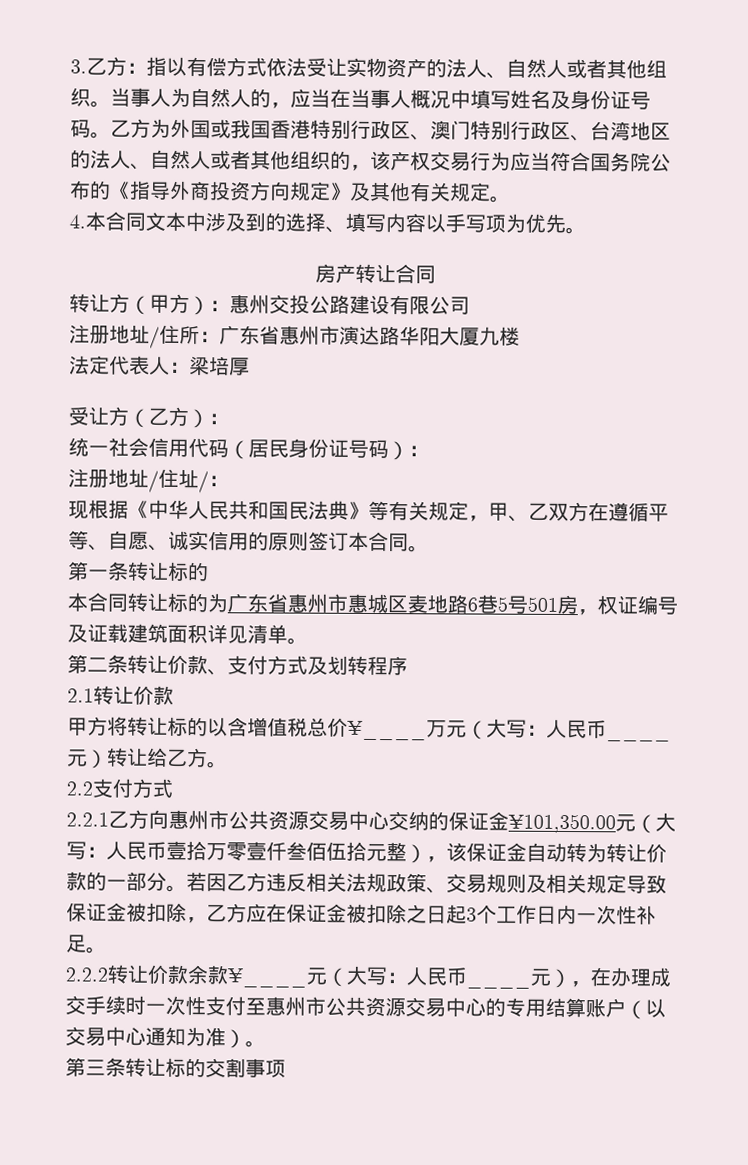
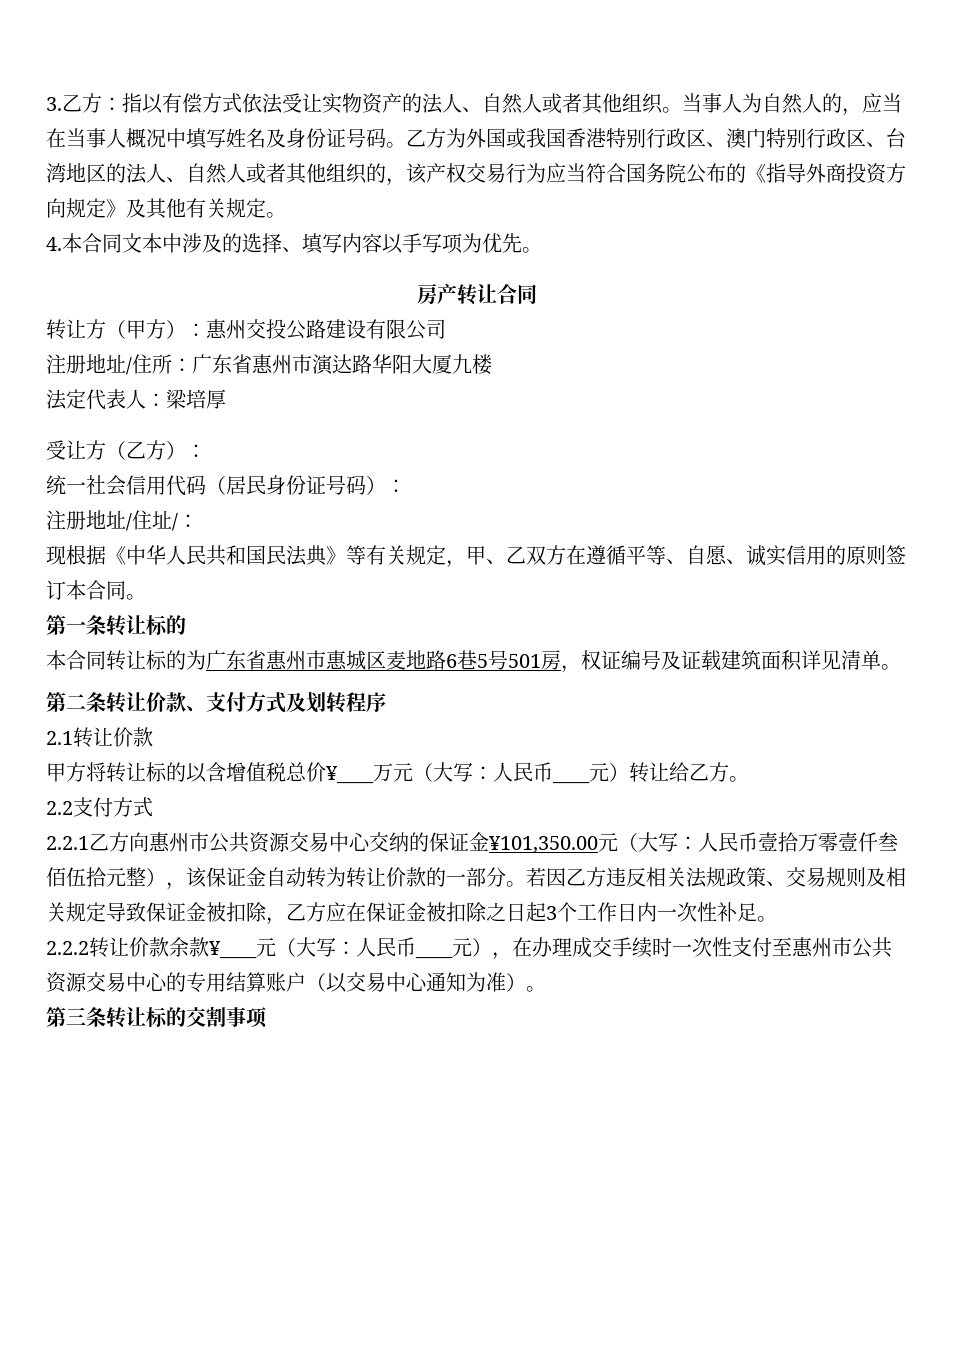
- 4.本合同文本中涉及到的选择、填写内容以手写项为优先。
+ 4.本合同文本中涉及的选择、填写内容以手写项为优先。

